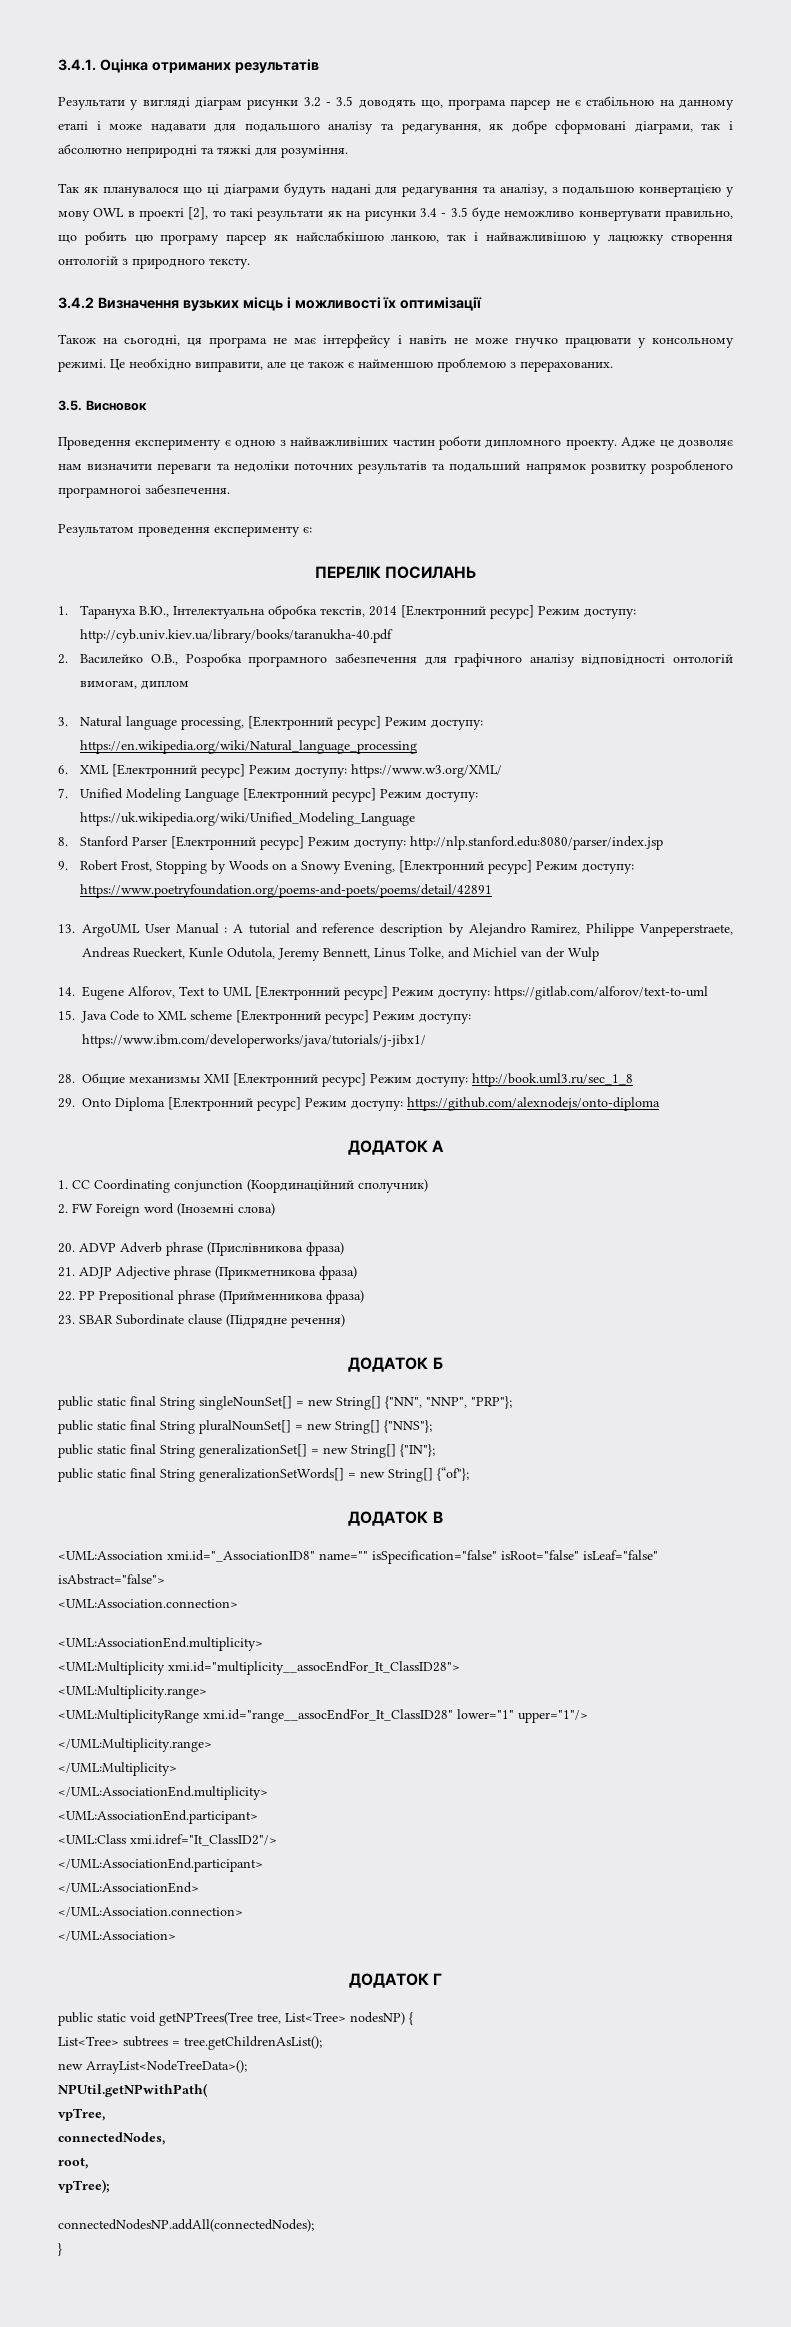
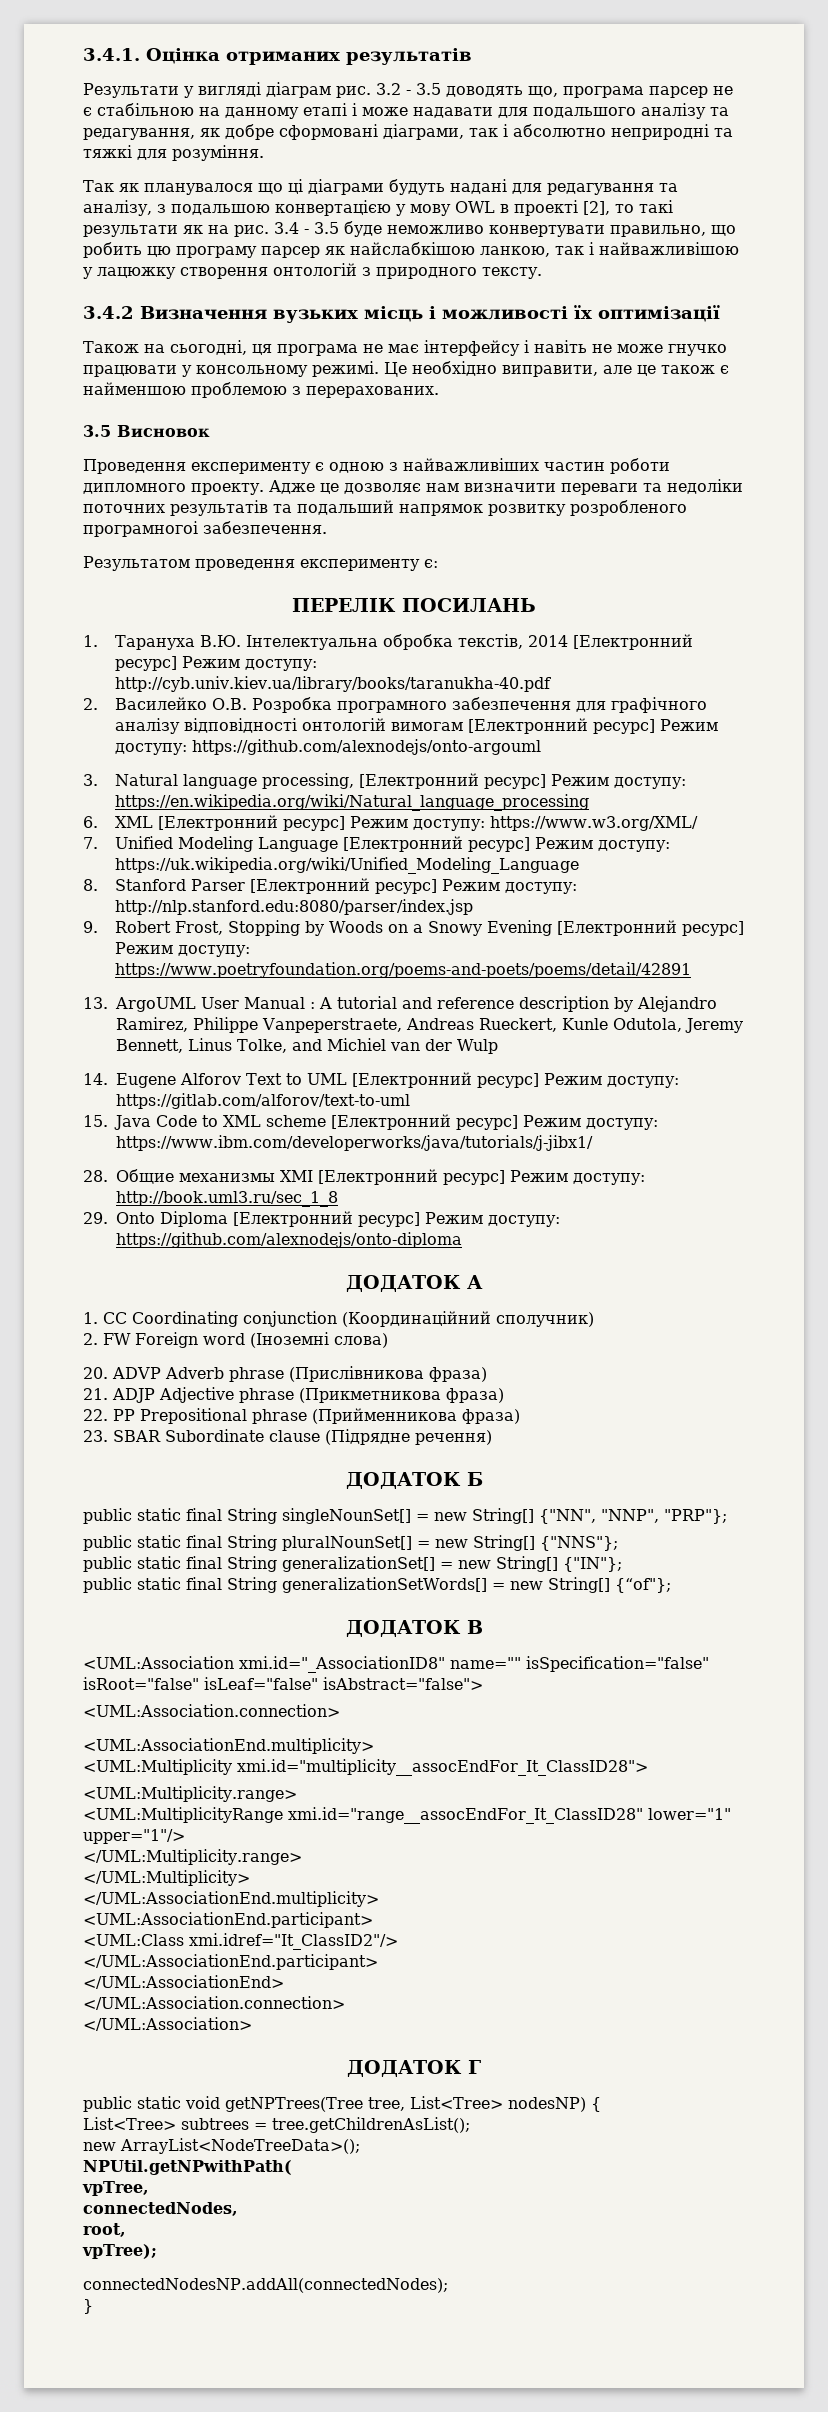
- Результати у вигляді діаграм рисунки 3.2 - 3.5 доводять що, програма парсер не є стабільною на данному етапі і може надавати для подальшого аналізу та редагування, як добре сформовані діаграми, так і абсолютно неприродні та тяжкі для розуміння.
+ Результати у вигляді діаграм рис. 3.2 - 3.5 доводять що, програма парсер не є стабільною на данному етапі і може надавати для подальшого аналізу та редагування, як добре сформовані діаграми, так і абсолютно неприродні та тяжкі для розуміння.
- Так як планувалося що ці діаграми будуть надані для редагування та аналізу, з подальшою конвертацією у мову OWL в проекті [2], то такі результати як на рисунки 3.4 - 3.5 буде неможливо конвертувати правильно, що робить цю програму парсер як найслабкішою ланкою, так і найважливішою у лацюжку створення онтологій з природного тексту.
+ Так як планувалося що ці діаграми будуть надані для редагування та аналізу, з подальшою конвертацією у мову OWL в проекті [2], то такі результати як на рис. 3.4 - 3.5 буде неможливо конвертувати правильно, що робить цю програму парсер як найслабкішою ланкою, так і найважливішою у лацюжку створення онтологій з природного тексту.
- 3.5. Висновок
+ 3.5 Висновок
- 1. Тарануха В.Ю., Інтелектуальна обробка текстів, 2014 [Електронний ресурс] Режим доступу: http://cyb.univ.kiev.ua/library/books/taranukha-40.pdf
+ 1. Тарануха В.Ю. Інтелектуальна обробка текстів, 2014 [Електронний ресурс] Режим доступу: http://cyb.univ.kiev.ua/library/books/taranukha-40.pdf
- 2. Василейко O.В., Розробка програмного забезпечення для графічного аналізу відповідності онтологій вимогам, диплом
+ 2. Василейко O.В. Розробка програмного забезпечення для графічного аналізу відповідності онтологій вимогам [Електронний ресурс] Режим доступу: https://github.com/alexnodejs/onto-argouml
- 9. Robert Frost, Stopping by Woods on a Snowy Evening, [Електронний ресурс] Режим доступу: https://www.poetryfoundation.org/poems-and-poets/poems/detail/42891
+ 9. Robert Frost, Stopping by Woods on a Snowy Evening [Електронний ресурс] Режим доступу: https://www.poetryfoundation.org/poems-and-poets/poems/detail/42891
- 14. Eugene Alforov, Text to UML [Електронний ресурс] Режим доступу: https://gitlab.com/alforov/text-to-uml
+ 14. Eugene Alforov Text to UML [Електронний ресурс] Режим доступу: https://gitlab.com/alforov/text-to-uml

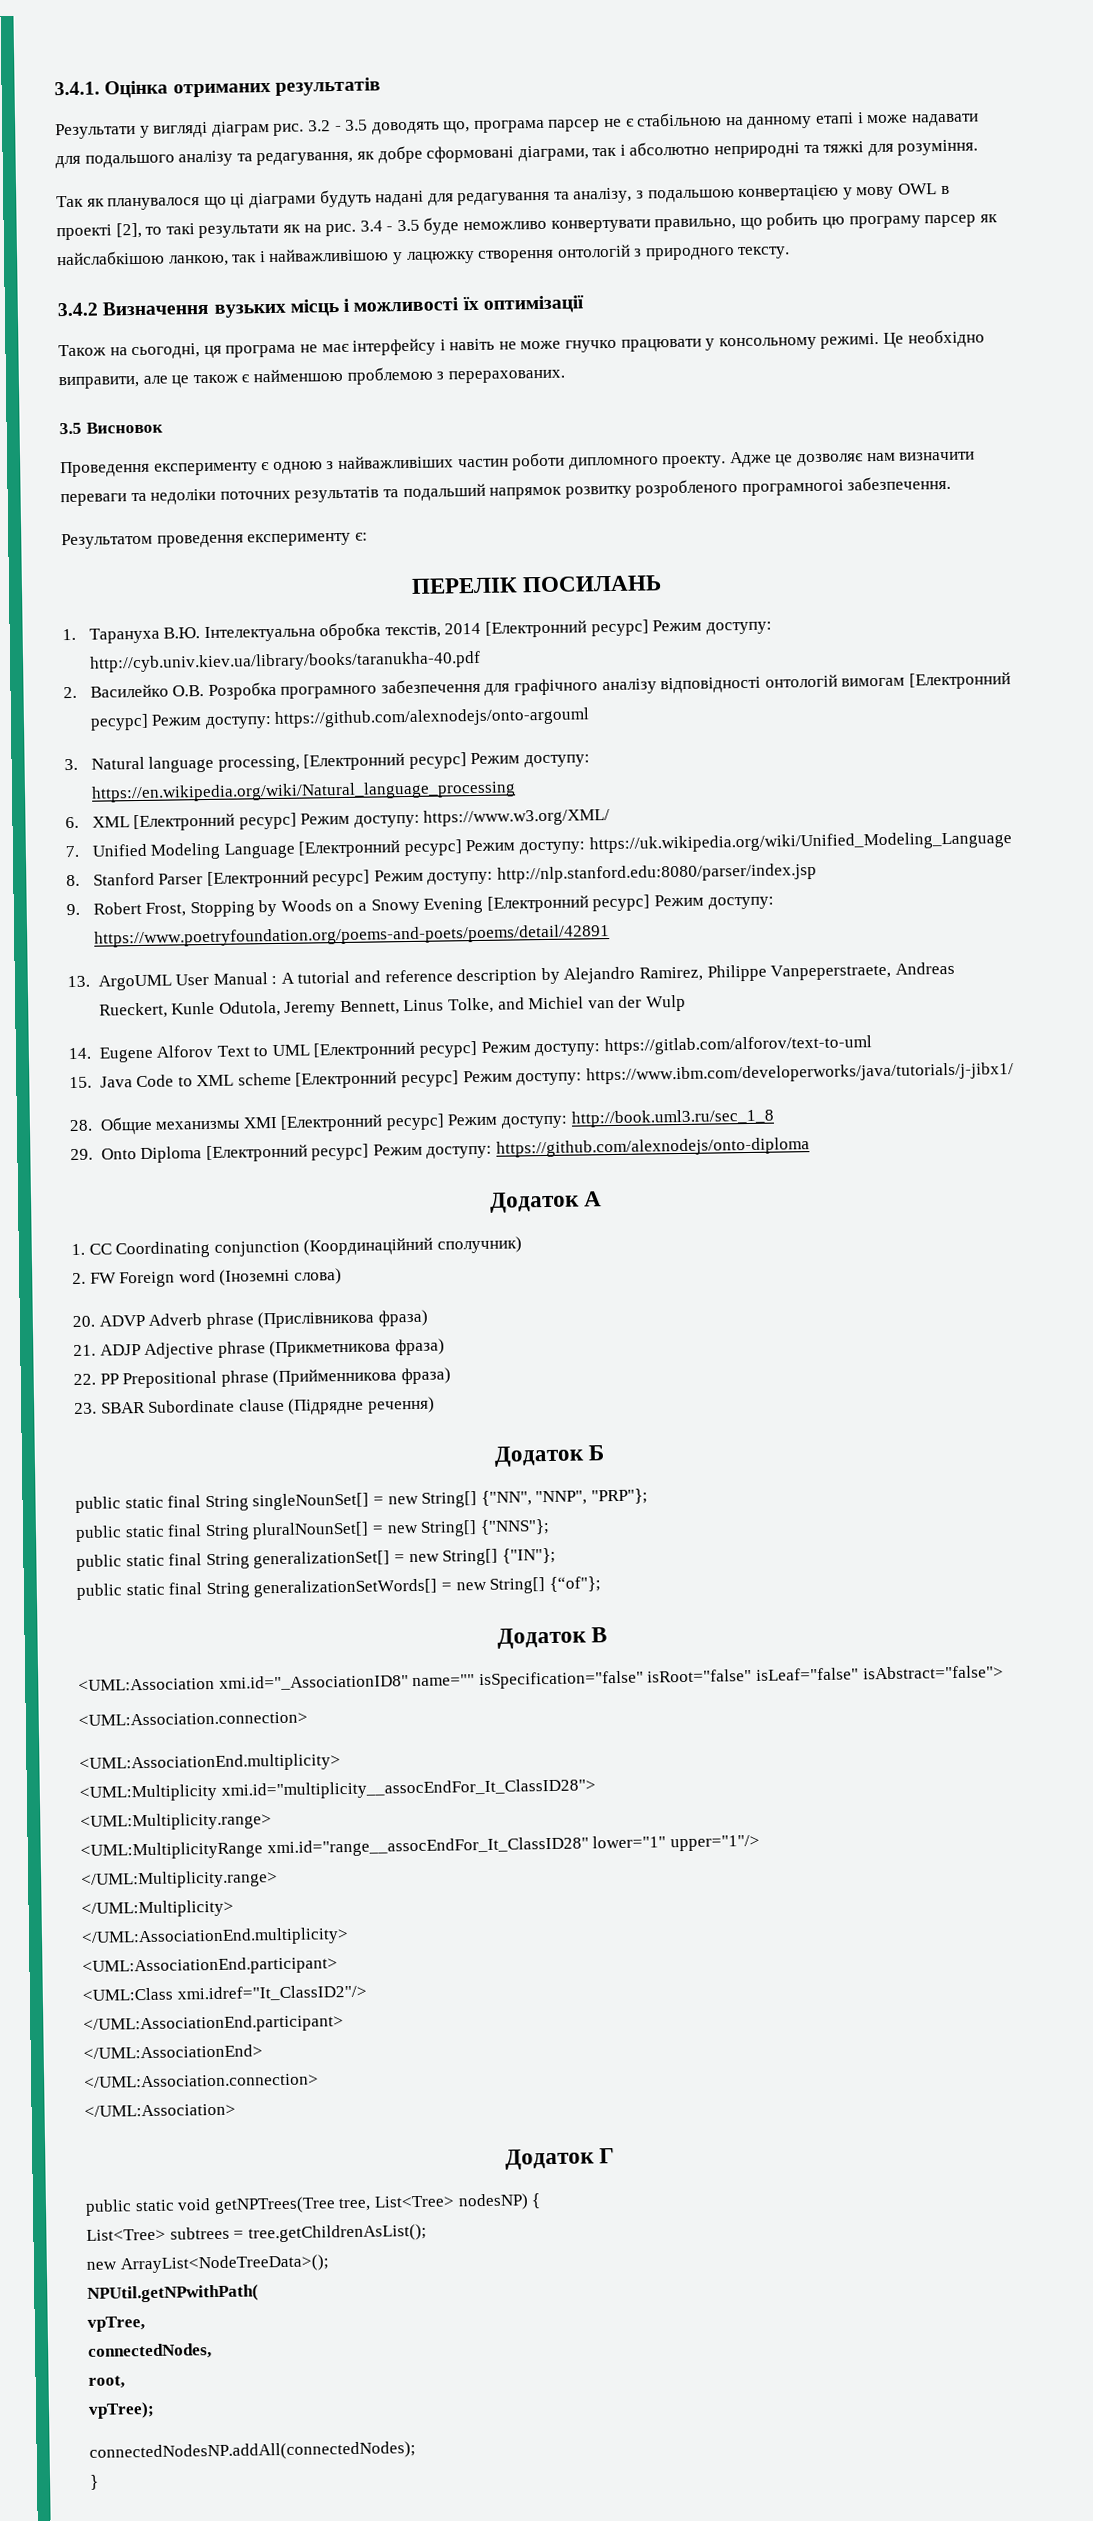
- ДОДАТОК А
+ Додаток А
- ДОДАТОК Б
+ Додаток Б
- ДОДАТОК В
+ Додаток В
- ДОДАТОК Г
+ Додаток Г

